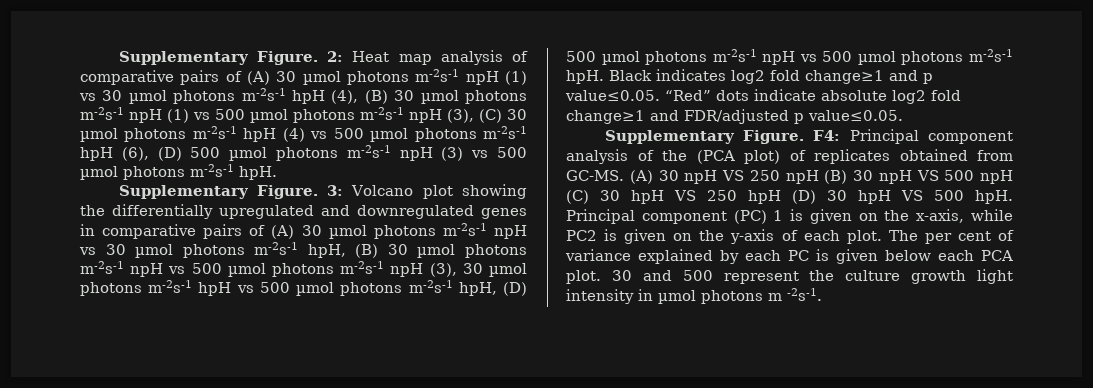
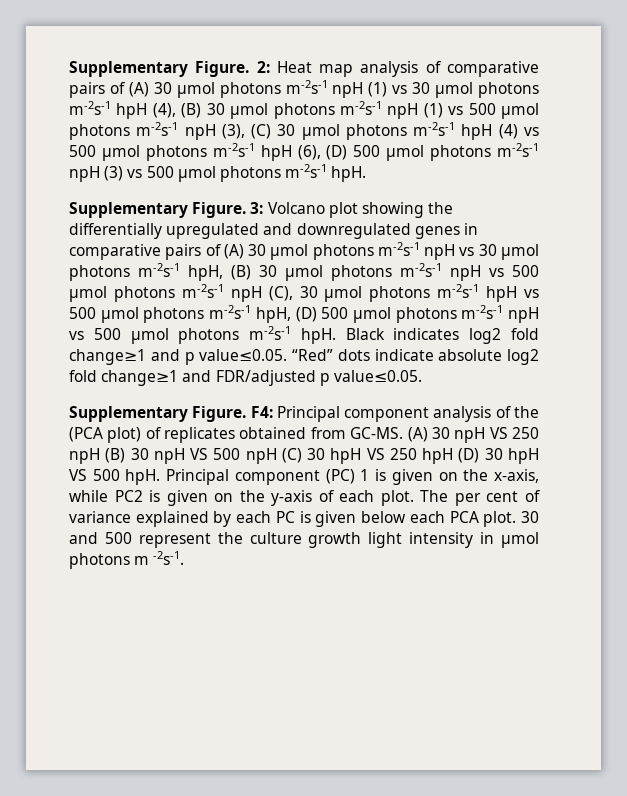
- Volcano plot showing the differentially upregulated and downregulated genes in comparative pairs of (A) 30 µmol photons m-2s-1 npH vs 30 µmol photons m-2s-1 hpH, (B) 30 µmol photons m-2s-1 npH vs 500 µmol photons m-2s-1 npH (3), 30 µmol photons m-2s-1 hpH vs 500 µmol photons m-2s-1 hpH, (D) 500 µmol photons m-2s-1 npH vs 500 µmol photons m-2s-1 hpH.
+ Volcano plot showing the differentially upregulated and downregulated genes in comparative pairs of (A) 30 µmol photons m-2s-1 npH vs 30 µmol photons m-2s-1 hpH, (B) 30 µmol photons m-2s-1 npH vs 500 µmol photons m-2s-1 npH (C), 30 µmol photons m-2s-1 hpH vs 500 µmol photons m-2s-1 hpH, (D) 500 µmol photons m-2s-1 npH vs 500 µmol photons m-2s-1 hpH.

